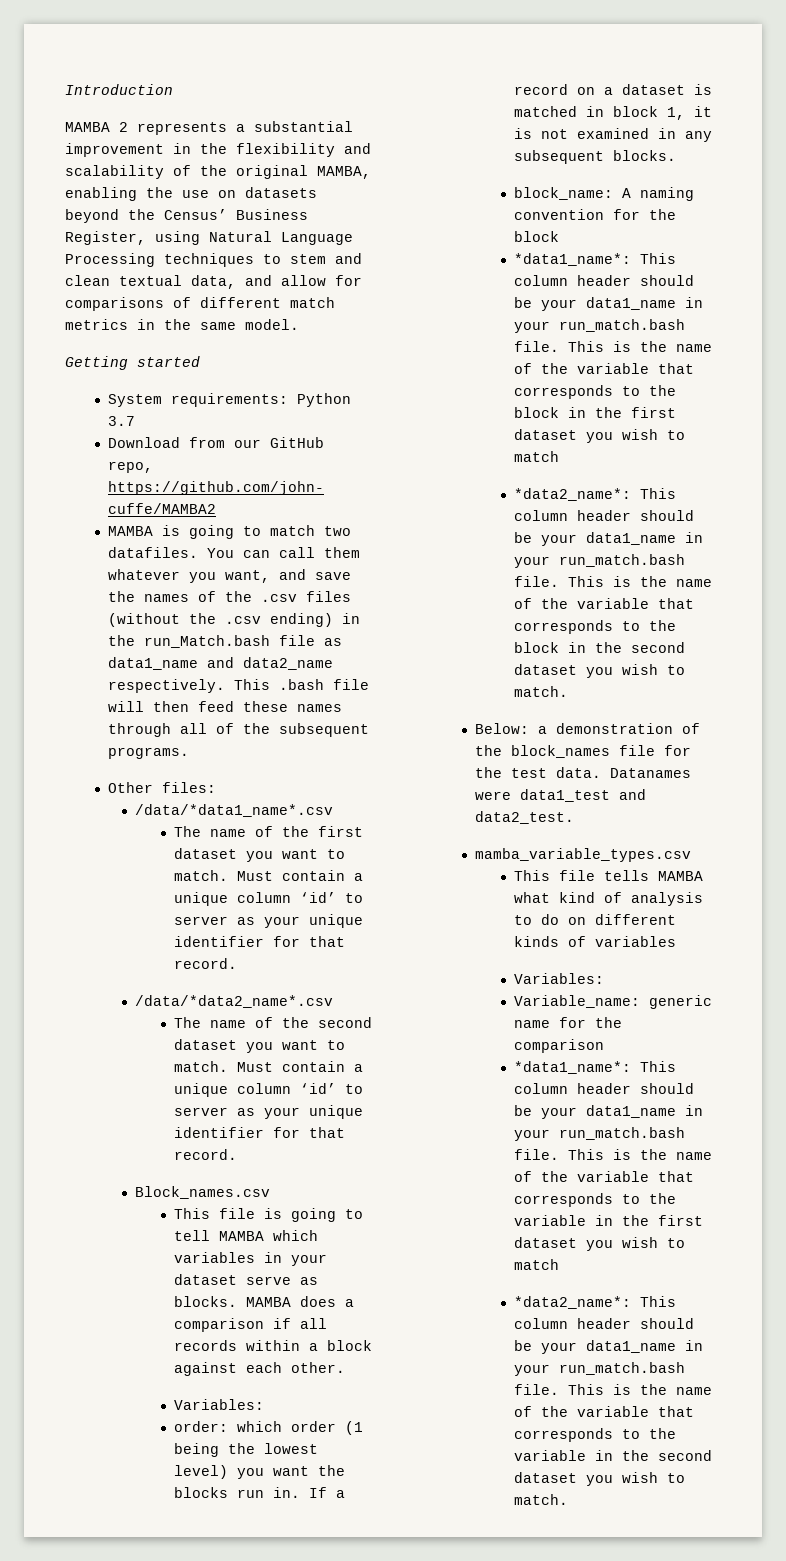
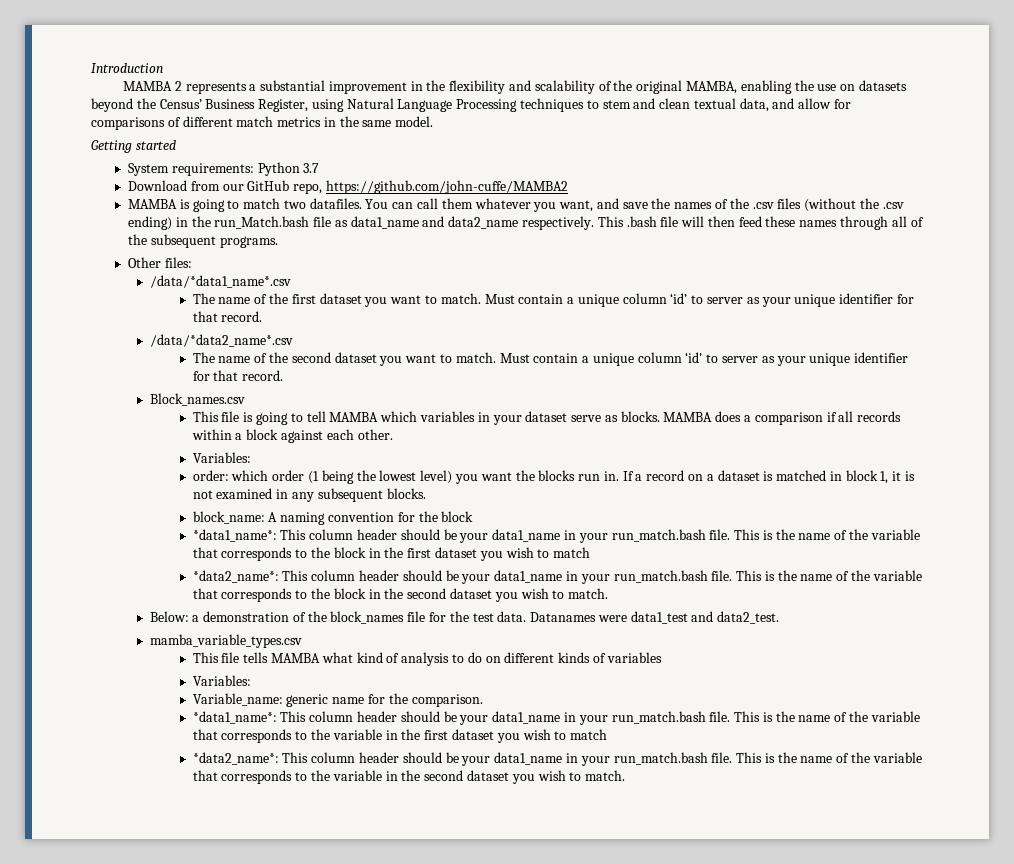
- Variable_name: generic name for the comparison
+ Variable_name: generic name for the comparison.

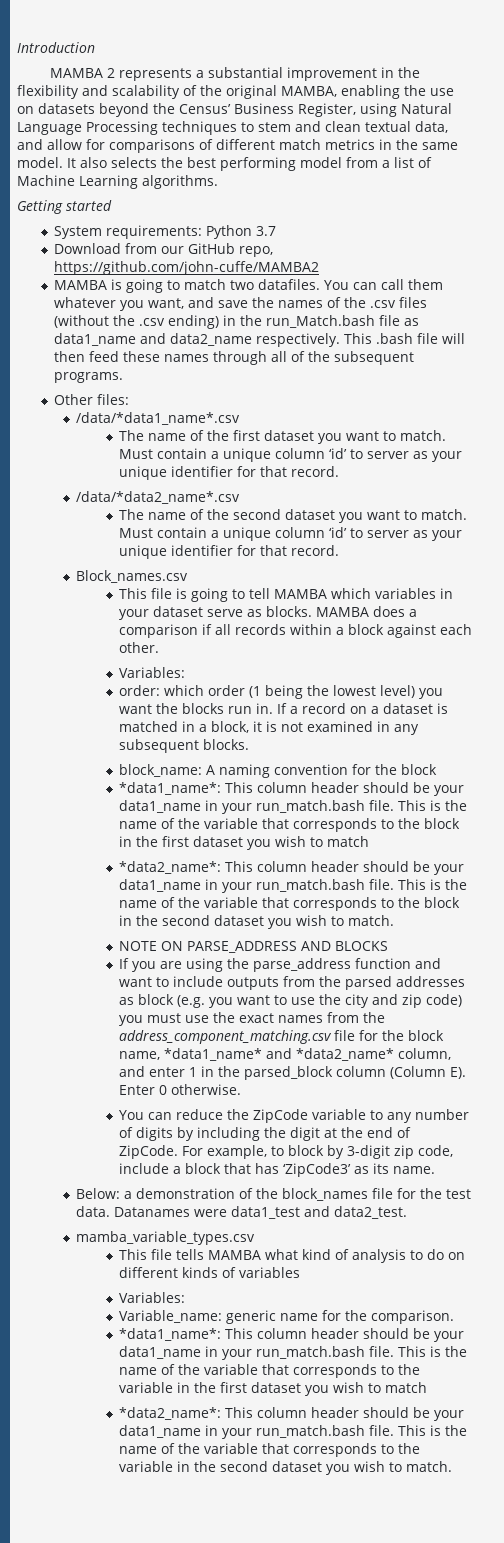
+ It also selects the best performing model from a list of Machine Learning algorithms.
- If a record on a dataset is matched in block 1, it is not examined in any subsequent blocks.
+ If a record on a dataset is matched in a block, it is not examined in any subsequent blocks.
+ NOTE ON PARSE_ADDRESS AND BLOCKS
+ If you are using the parse_address function and want to include outputs from the parsed addresses as block (e.g. you want to use the city and zip code) you must use the exact names from the address_component_matching.csv file for the block name, *data1_name* and *data2_name* column, and enter 1 in the parsed_block column (Column E). Enter 0 otherwise.
+ You can reduce the ZipCode variable to any number of digits by including the digit at the end of ZipCode. For example, to block by 3-digit zip code, include a block that has ‘ZipCode3’ as its name.

